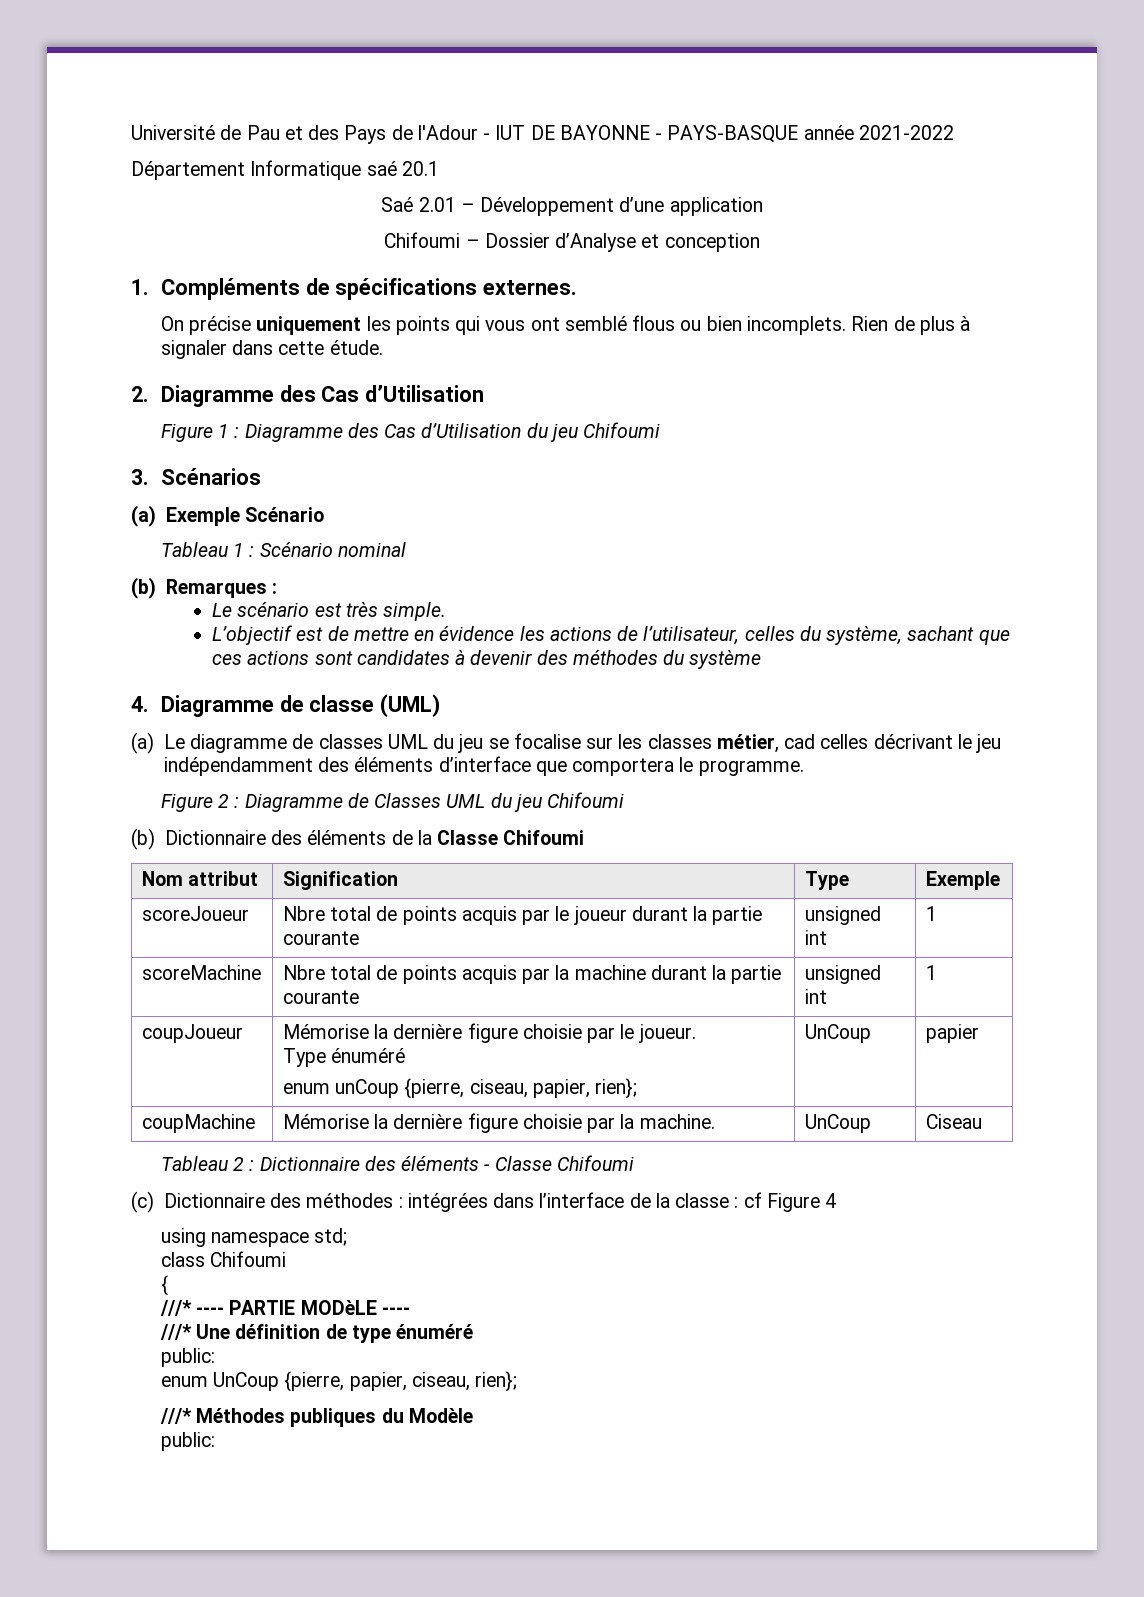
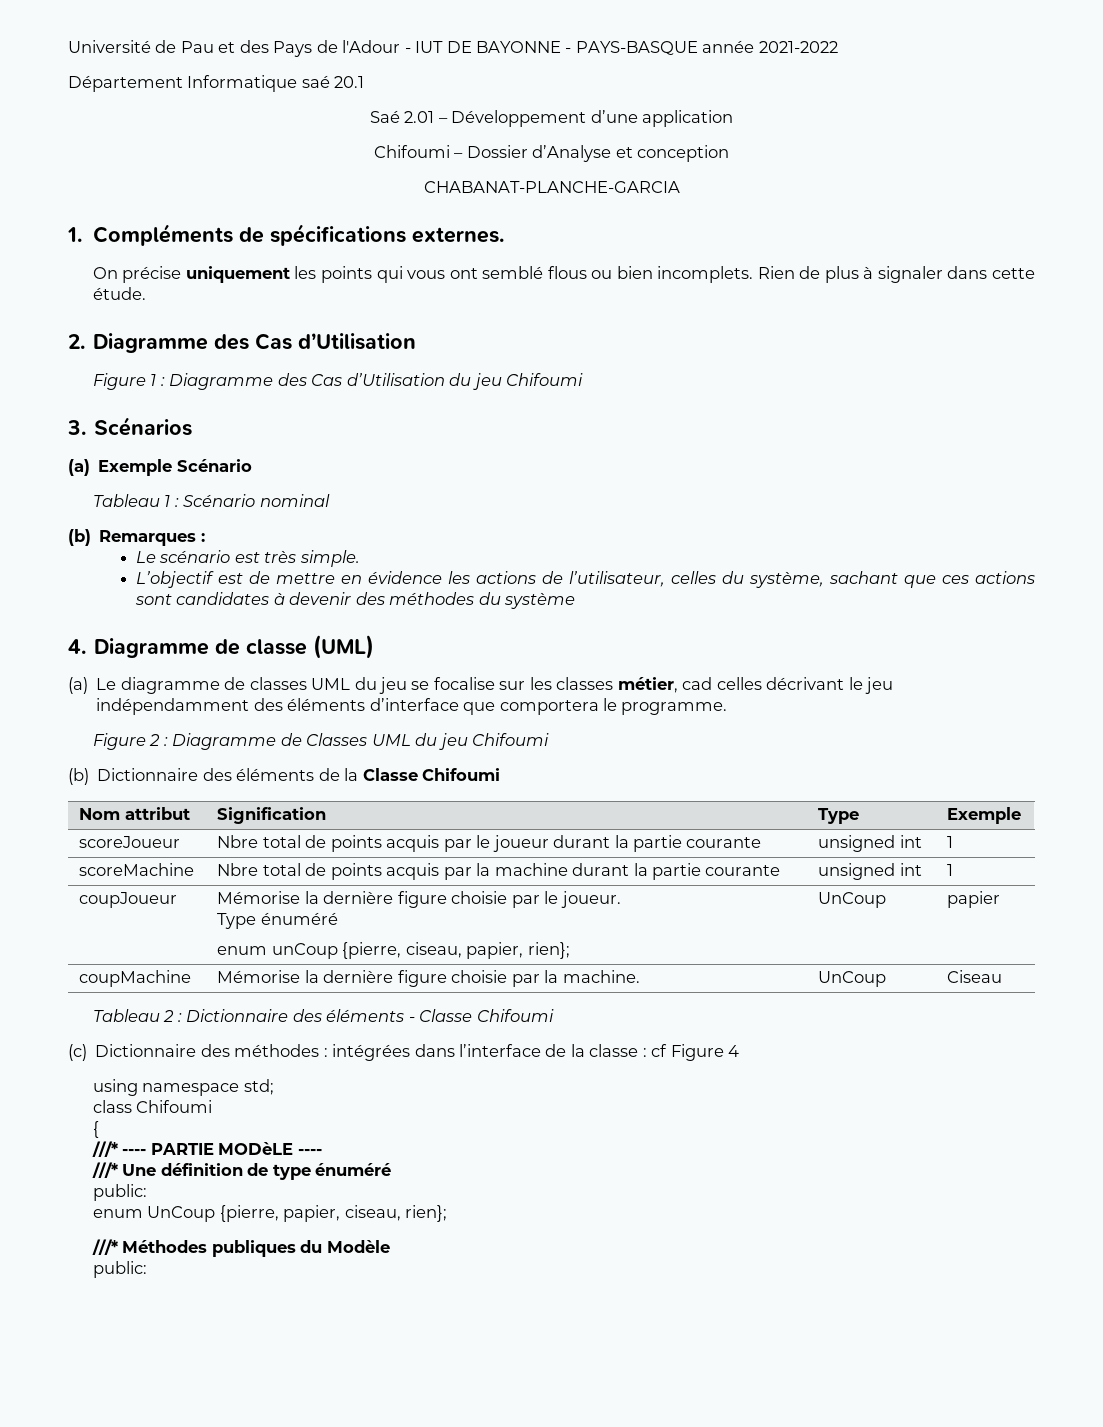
+ CHABANAT-PLANCHE-GARCIA

